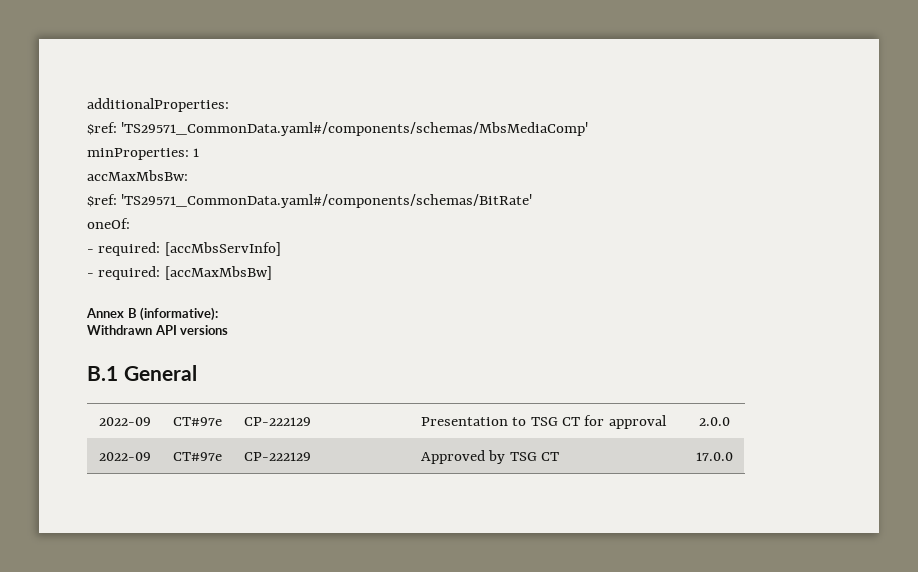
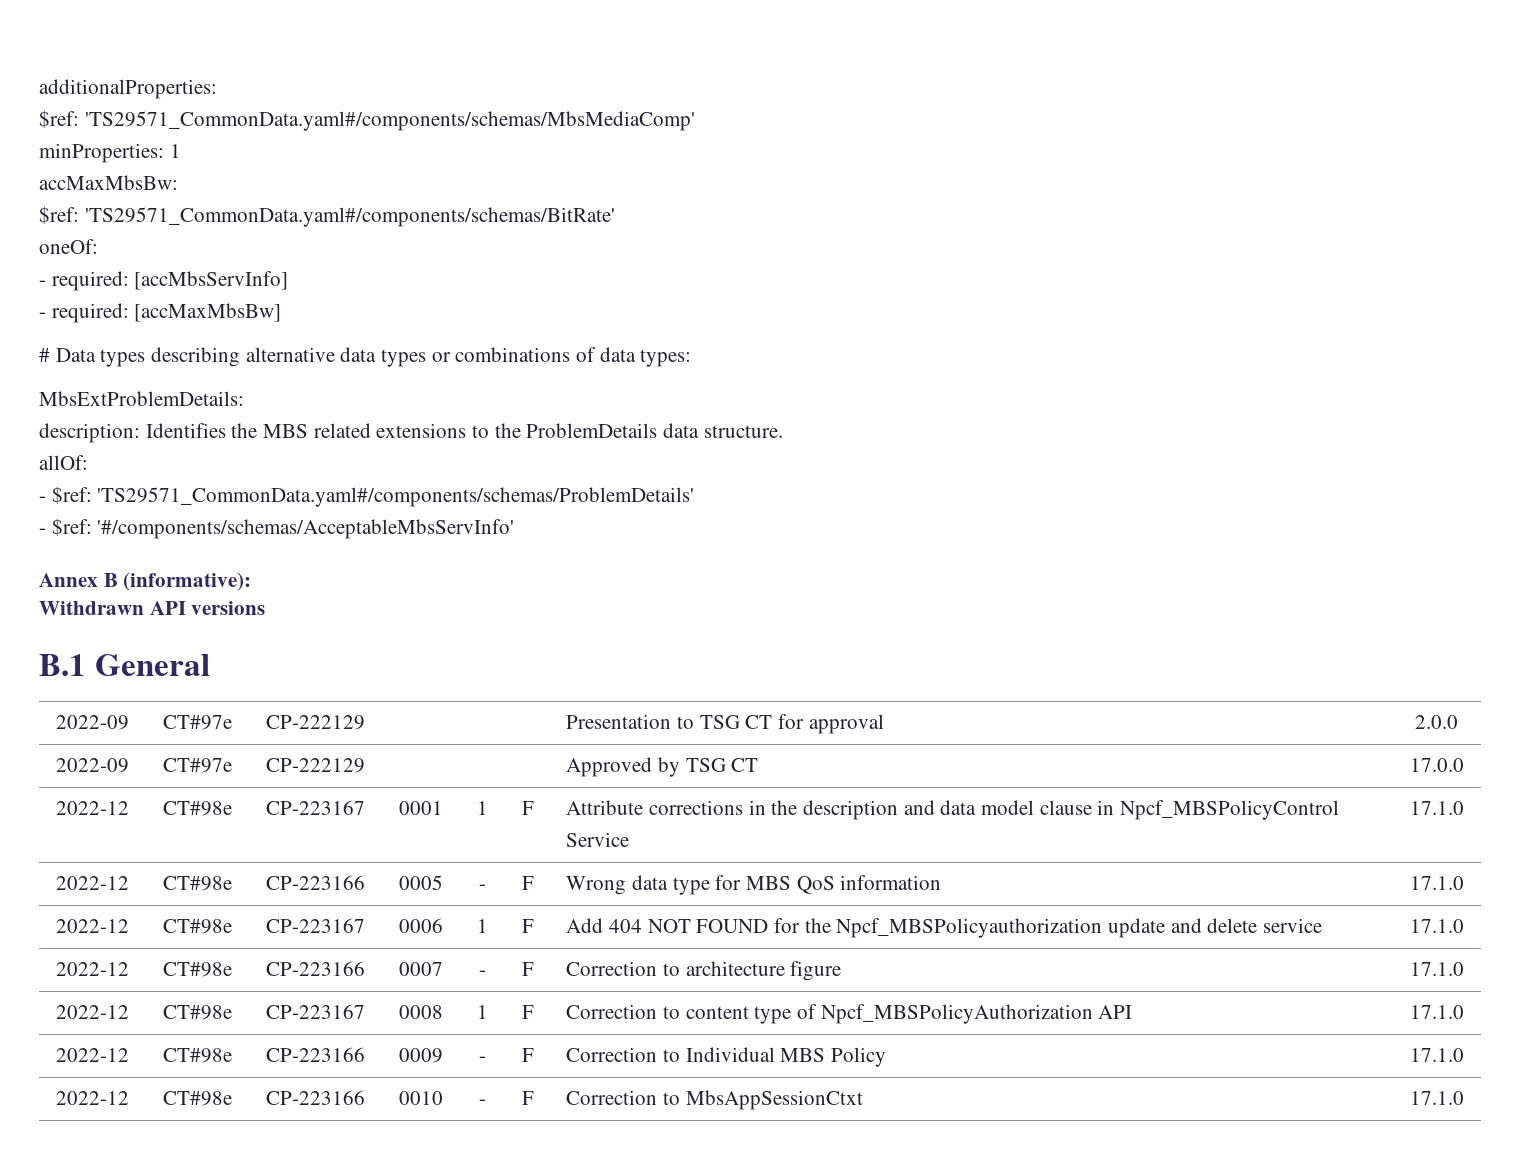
+ # Data types describing alternative data types or combinations of data types:
+ MbsExtProblemDetails:
+ description: Identifies the MBS related extensions to the ProblemDetails data structure.
+ allOf:
+ - $ref: 'TS29571_CommonData.yaml#/components/schemas/ProblemDetails'
+ - $ref: '#/components/schemas/AcceptableMbsServInfo'
+ 2022-12 | CT#98e | CP-223167 | 0001 | 1 | F | Attribute corrections in the description and data model clause in Npcf_MBSPolicyControl Service | 17.1.0
+ 2022-12 | CT#98e | CP-223166 | 0005 | - | F | Wrong data type for MBS QoS information | 17.1.0
+ 2022-12 | CT#98e | CP-223167 | 0006 | 1 | F | Add 404 NOT FOUND for the Npcf_MBSPolicyauthorization update and delete service | 17.1.0
+ 2022-12 | CT#98e | CP-223166 | 0007 | - | F | Correction to architecture figure | 17.1.0
+ 2022-12 | CT#98e | CP-223167 | 0008 | 1 | F | Correction to content type of Npcf_MBSPolicyAuthorization API | 17.1.0
+ 2022-12 | CT#98e | CP-223166 | 0009 | - | F | Correction to Individual MBS Policy | 17.1.0
+ 2022-12 | CT#98e | CP-223166 | 0010 | - | F | Correction to MbsAppSessionCtxt | 17.1.0

